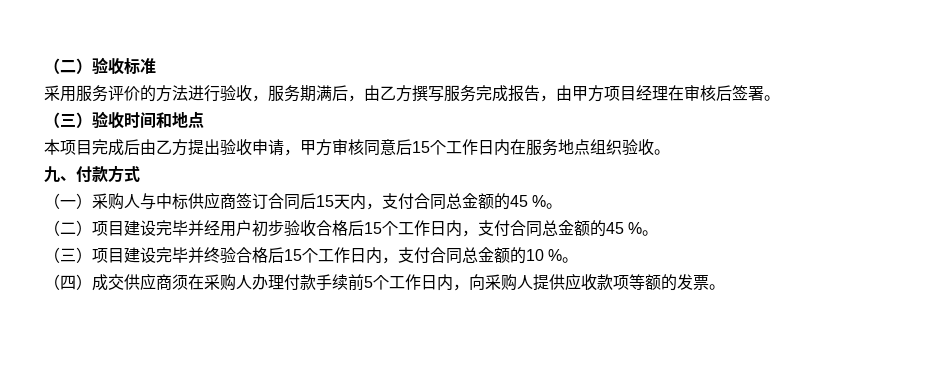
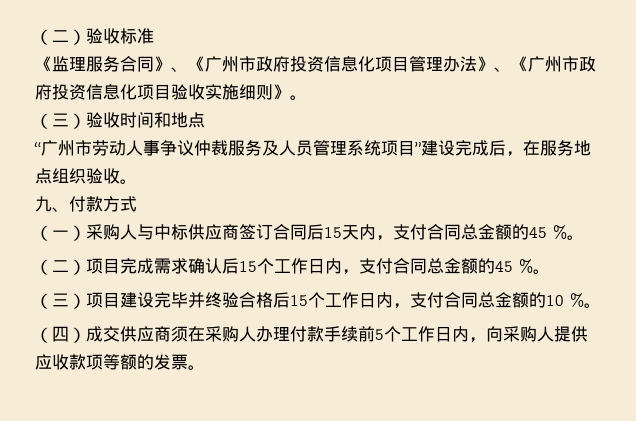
- 采用服务评价的方法进行验收，服务期满后，由乙方撰写服务完成报告，由甲方项目经理在审核后签署。
+ 《监理服务合同》、《广州市政府投资信息化项目管理办法》、《广州市政府投资信息化项目验收实施细则》。
- 本项目完成后由乙方提出验收申请，甲方审核同意后15个工作日内在服务地点组织验收。
+ “广州市劳动人事争议仲裁服务及人员管理系统项目”建设完成后，在服务地点组织验收。
- （二）项目建设完毕并经用户初步验收合格后15个工作日内，支付合同总金额的45 %。
+ （二）项目完成需求确认后15个工作日内，支付合同总金额的45 %。

